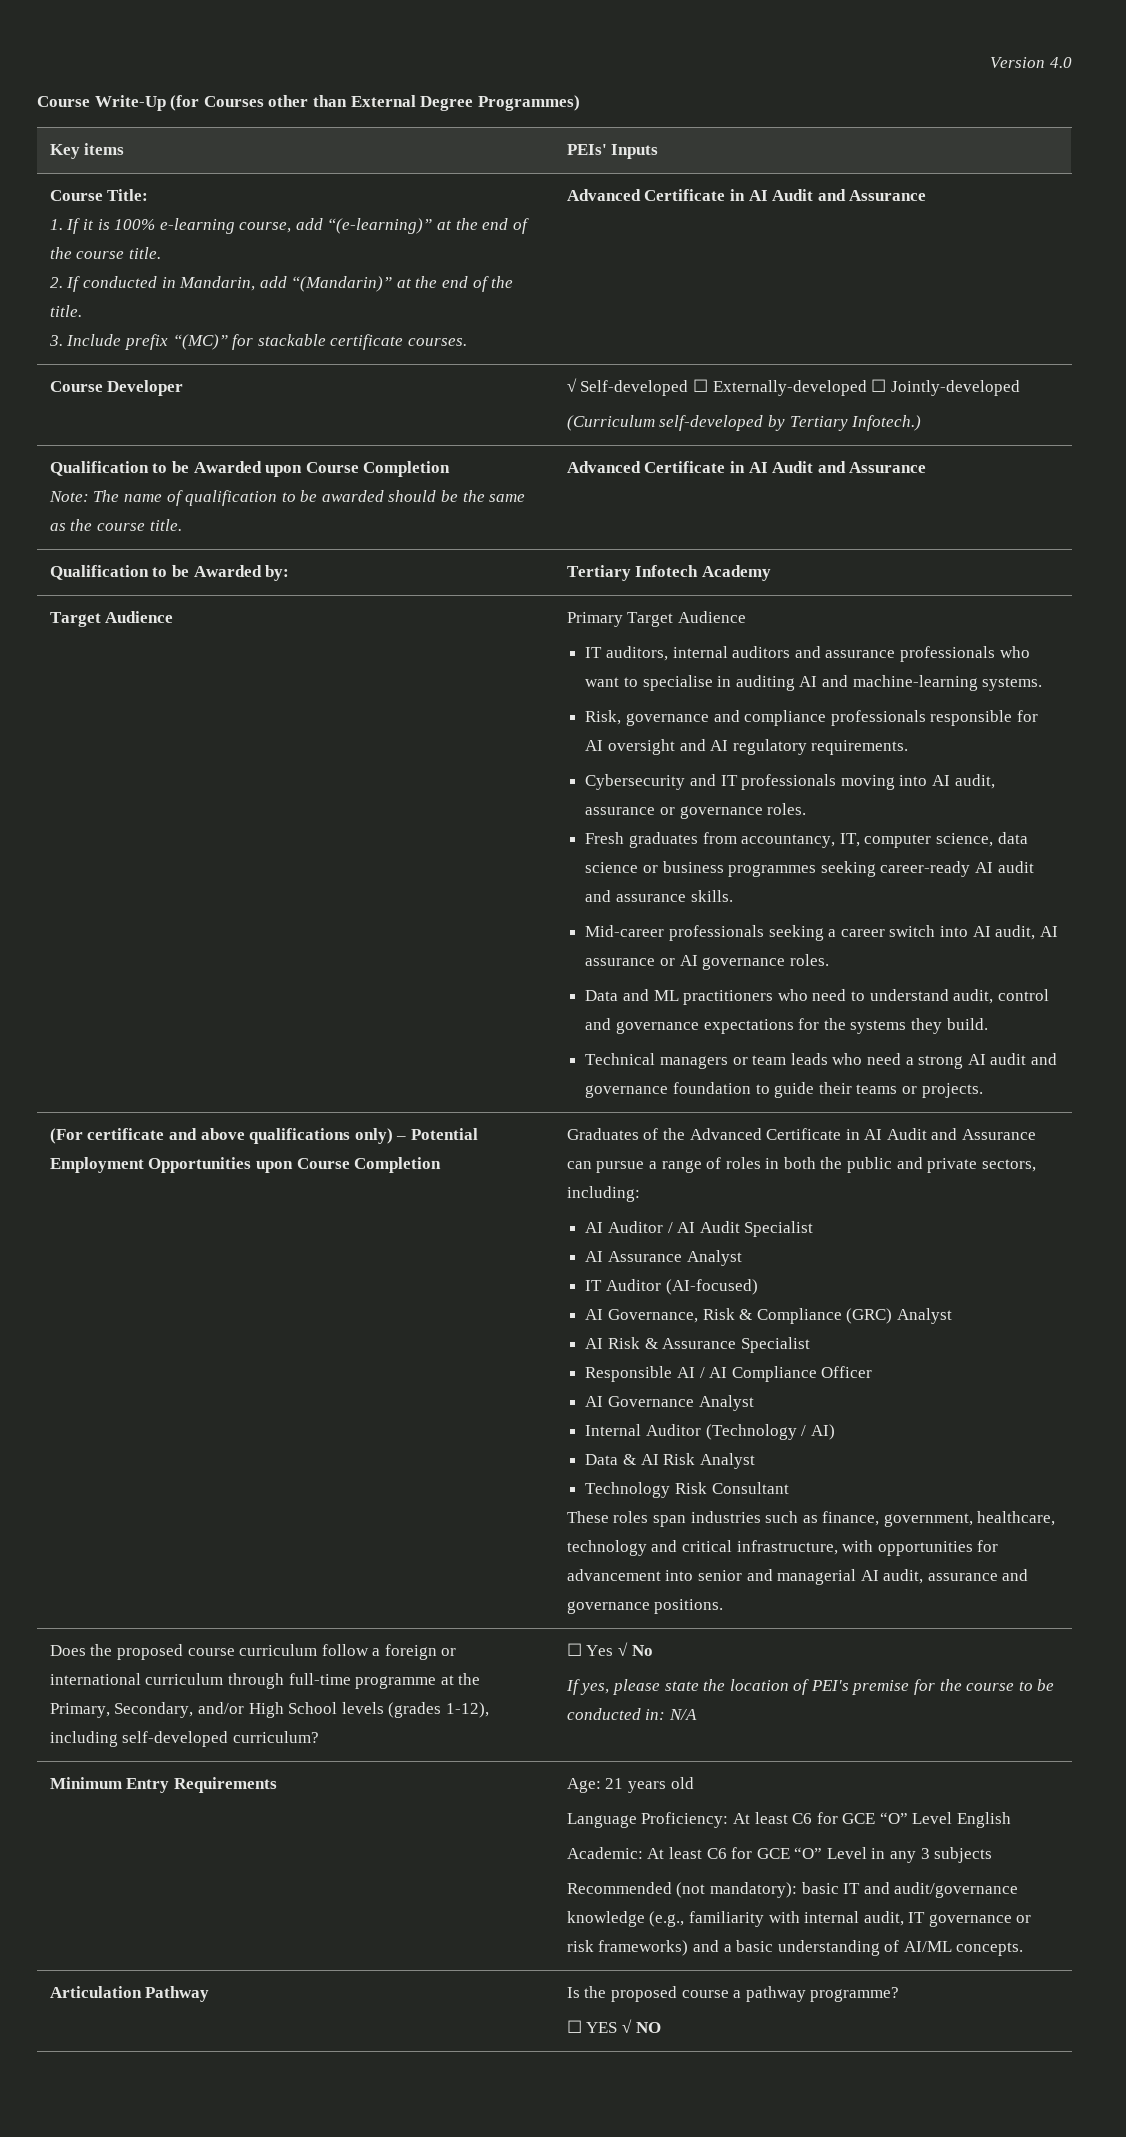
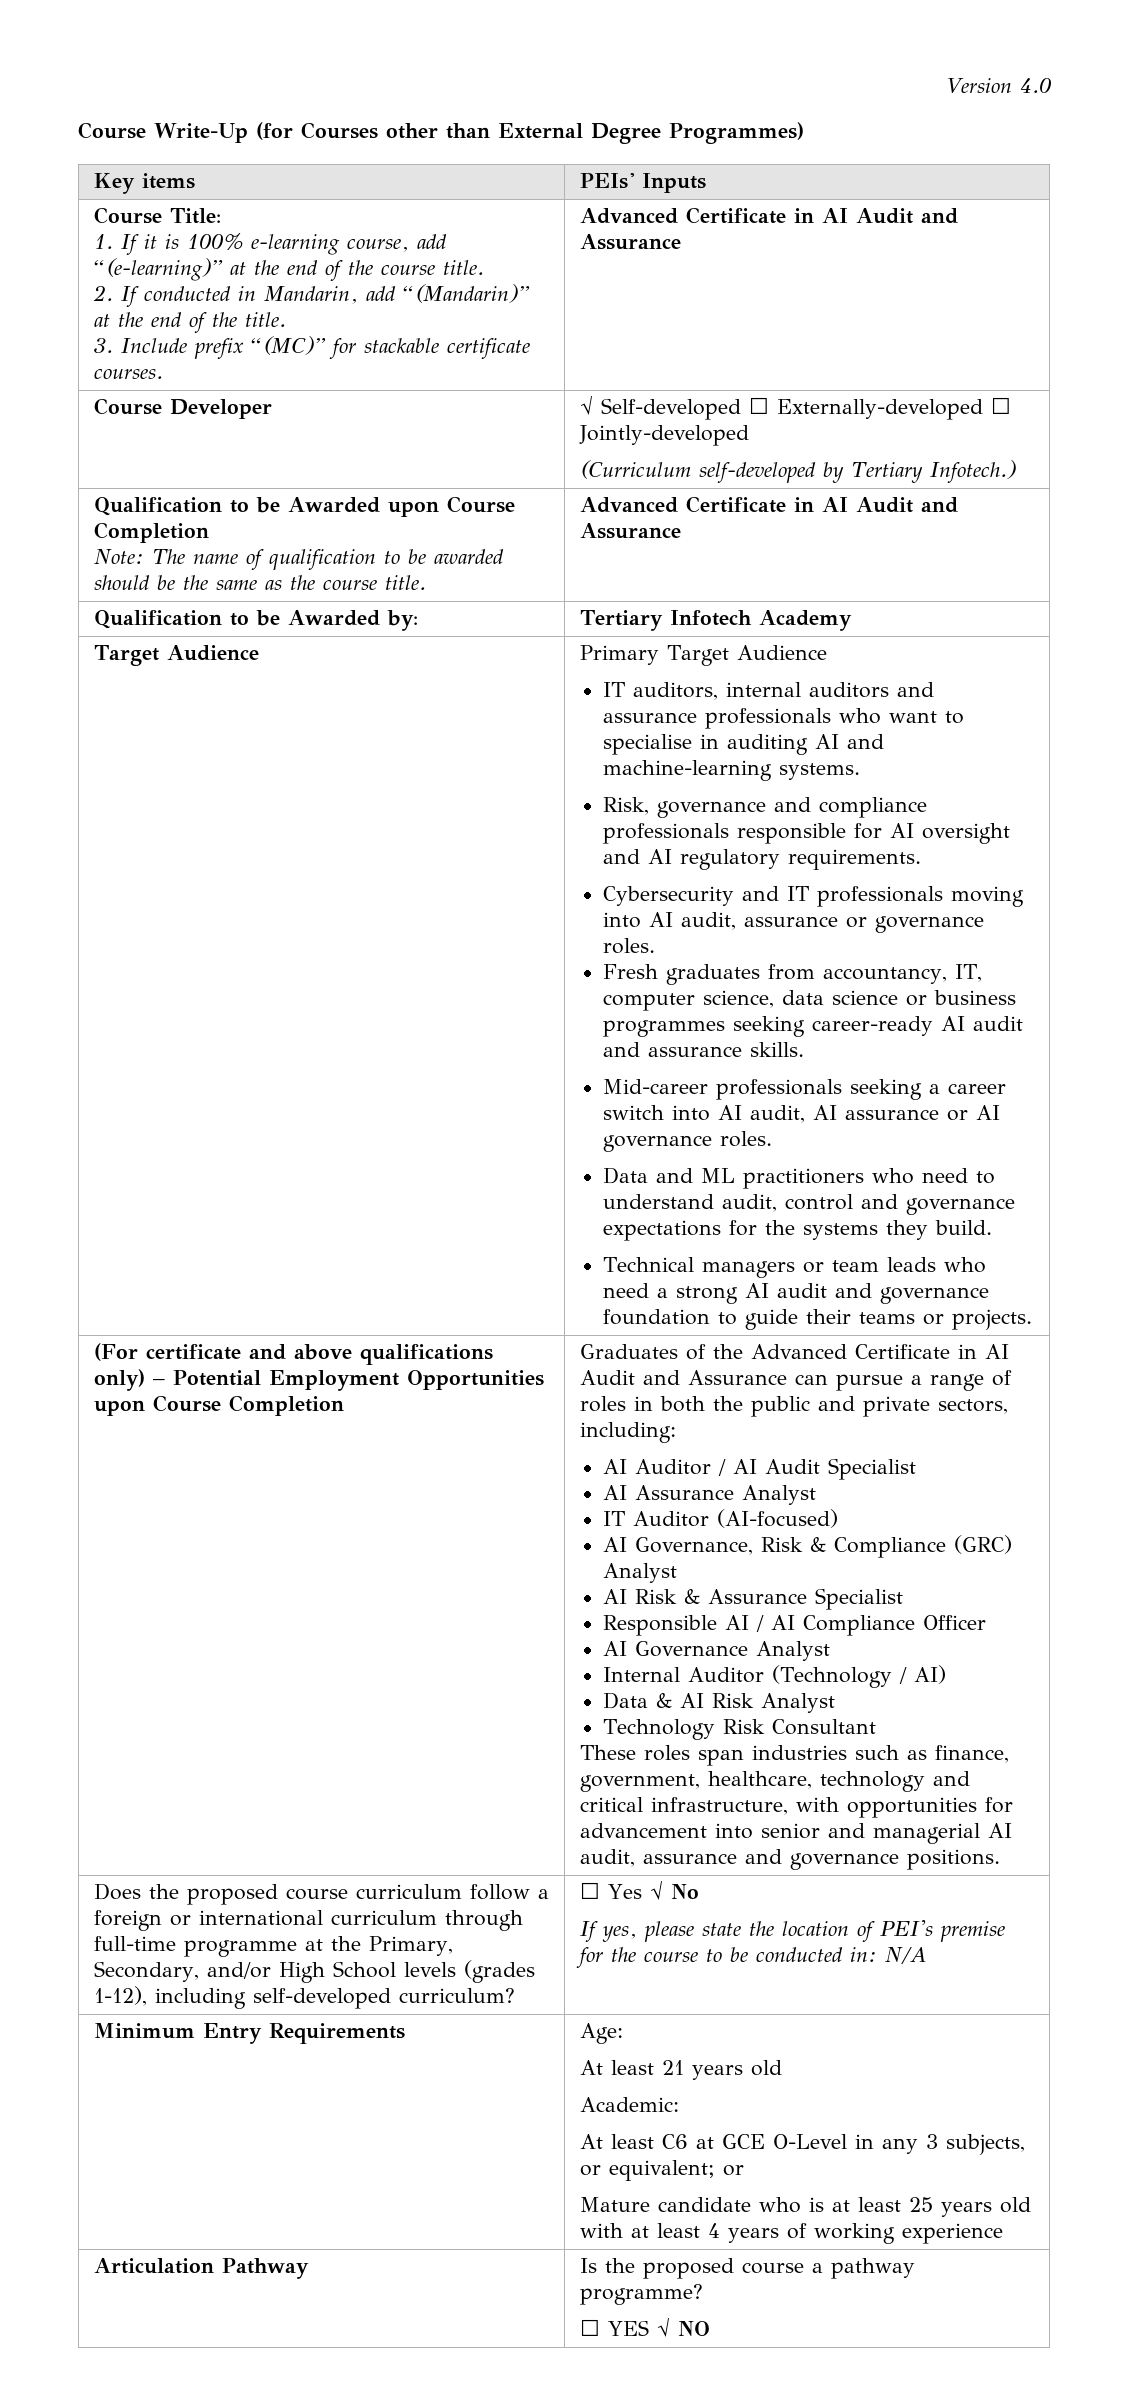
- Age: 21 years old
+ Age:
+ At least 21 years old
- Language Proficiency: At least C6 for GCE “O” Level English
- Academic: At least C6 for GCE “O” Level in any 3 subjects
- Recommended (not mandatory): basic IT and audit/governance knowledge (e.g., familiarity with internal audit, IT governance or risk frameworks) and a basic understanding of AI/ML concepts.
+ Academic:
+ At least C6 at GCE O-Level in any 3 subjects, or equivalent; or
+ Mature candidate who is at least 25 years old with at least 4 years of working experience

